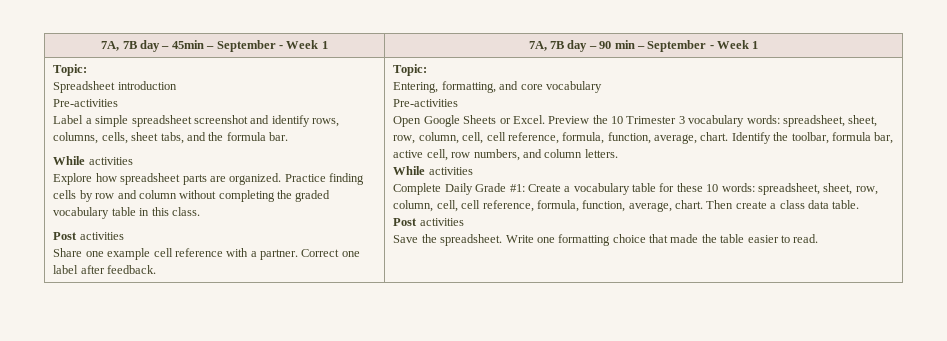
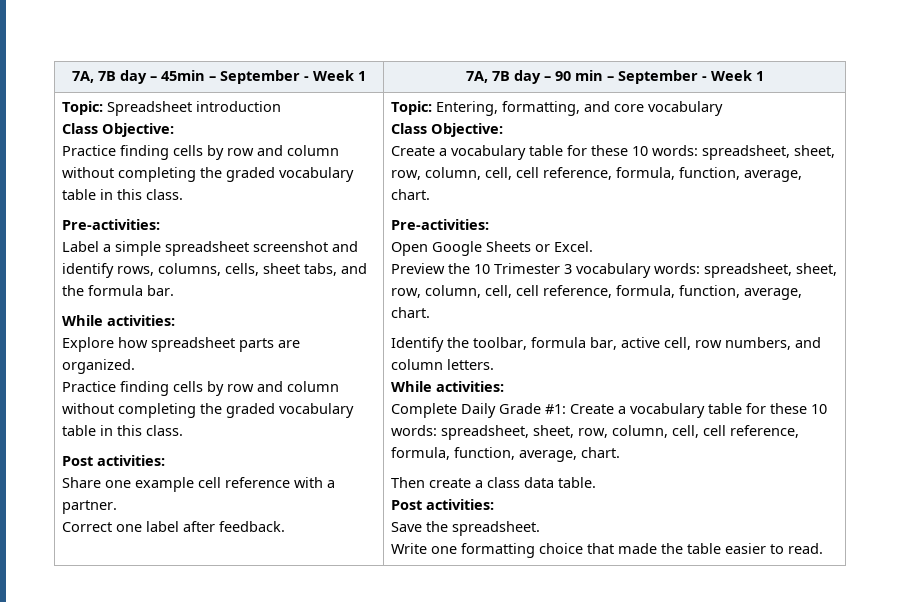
  7A, 7B day – 45min – September - Week 1 | 7A, 7B day – 90 min – September - Week 1
- Topic:
- Spreadsheet introduction
- Pre-activities
+ Topic: Spreadsheet introduction
+ Class Objective:
+ Practice finding cells by row and column without completing the graded vocabulary table in this class.
+ Pre-activities:
  Label a simple spreadsheet screenshot and identify rows, columns, cells, sheet tabs, and the formula bar.
- While activities
+ While activities:
- Explore how spreadsheet parts are organized. Practice finding cells by row and column without completing the graded vocabulary table in this class.
- Post activities
+ Explore how spreadsheet parts are organized.
+ Practice finding cells by row and column without completing the graded vocabulary table in this class.
+ Post activities:
- Share one example cell reference with a partner. Correct one label after feedback. | Topic:
- Entering, formatting, and core vocabulary
- Pre-activities
+ Share one example cell reference with a partner.
+ Correct one label after feedback. | Topic: Entering, formatting, and core vocabulary
+ Class Objective:
+ Create a vocabulary table for these 10 words: spreadsheet, sheet, row, column, cell, cell reference, formula, function, average, chart.
+ Pre-activities:
- Open Google Sheets or Excel. Preview the 10 Trimester 3 vocabulary words: spreadsheet, sheet, row, column, cell, cell reference, formula, function, average, chart. Identify the toolbar, formula bar, active cell, row numbers, and column letters.
- While activities
+ Open Google Sheets or Excel.
+ Preview the 10 Trimester 3 vocabulary words: spreadsheet, sheet, row, column, cell, cell reference, formula, function, average, chart.
+ Identify the toolbar, formula bar, active cell, row numbers, and column letters.
+ While activities:
- Complete Daily Grade #1: Create a vocabulary table for these 10 words: spreadsheet, sheet, row, column, cell, cell reference, formula, function, average, chart. Then create a class data table.
- Post activities
+ Complete Daily Grade #1: Create a vocabulary table for these 10 words: spreadsheet, sheet, row, column, cell, cell reference, formula, function, average, chart.
+ Then create a class data table.
+ Post activities:
- Save the spreadsheet. Write one formatting choice that made the table easier to read.
+ Save the spreadsheet.
+ Write one formatting choice that made the table easier to read.

